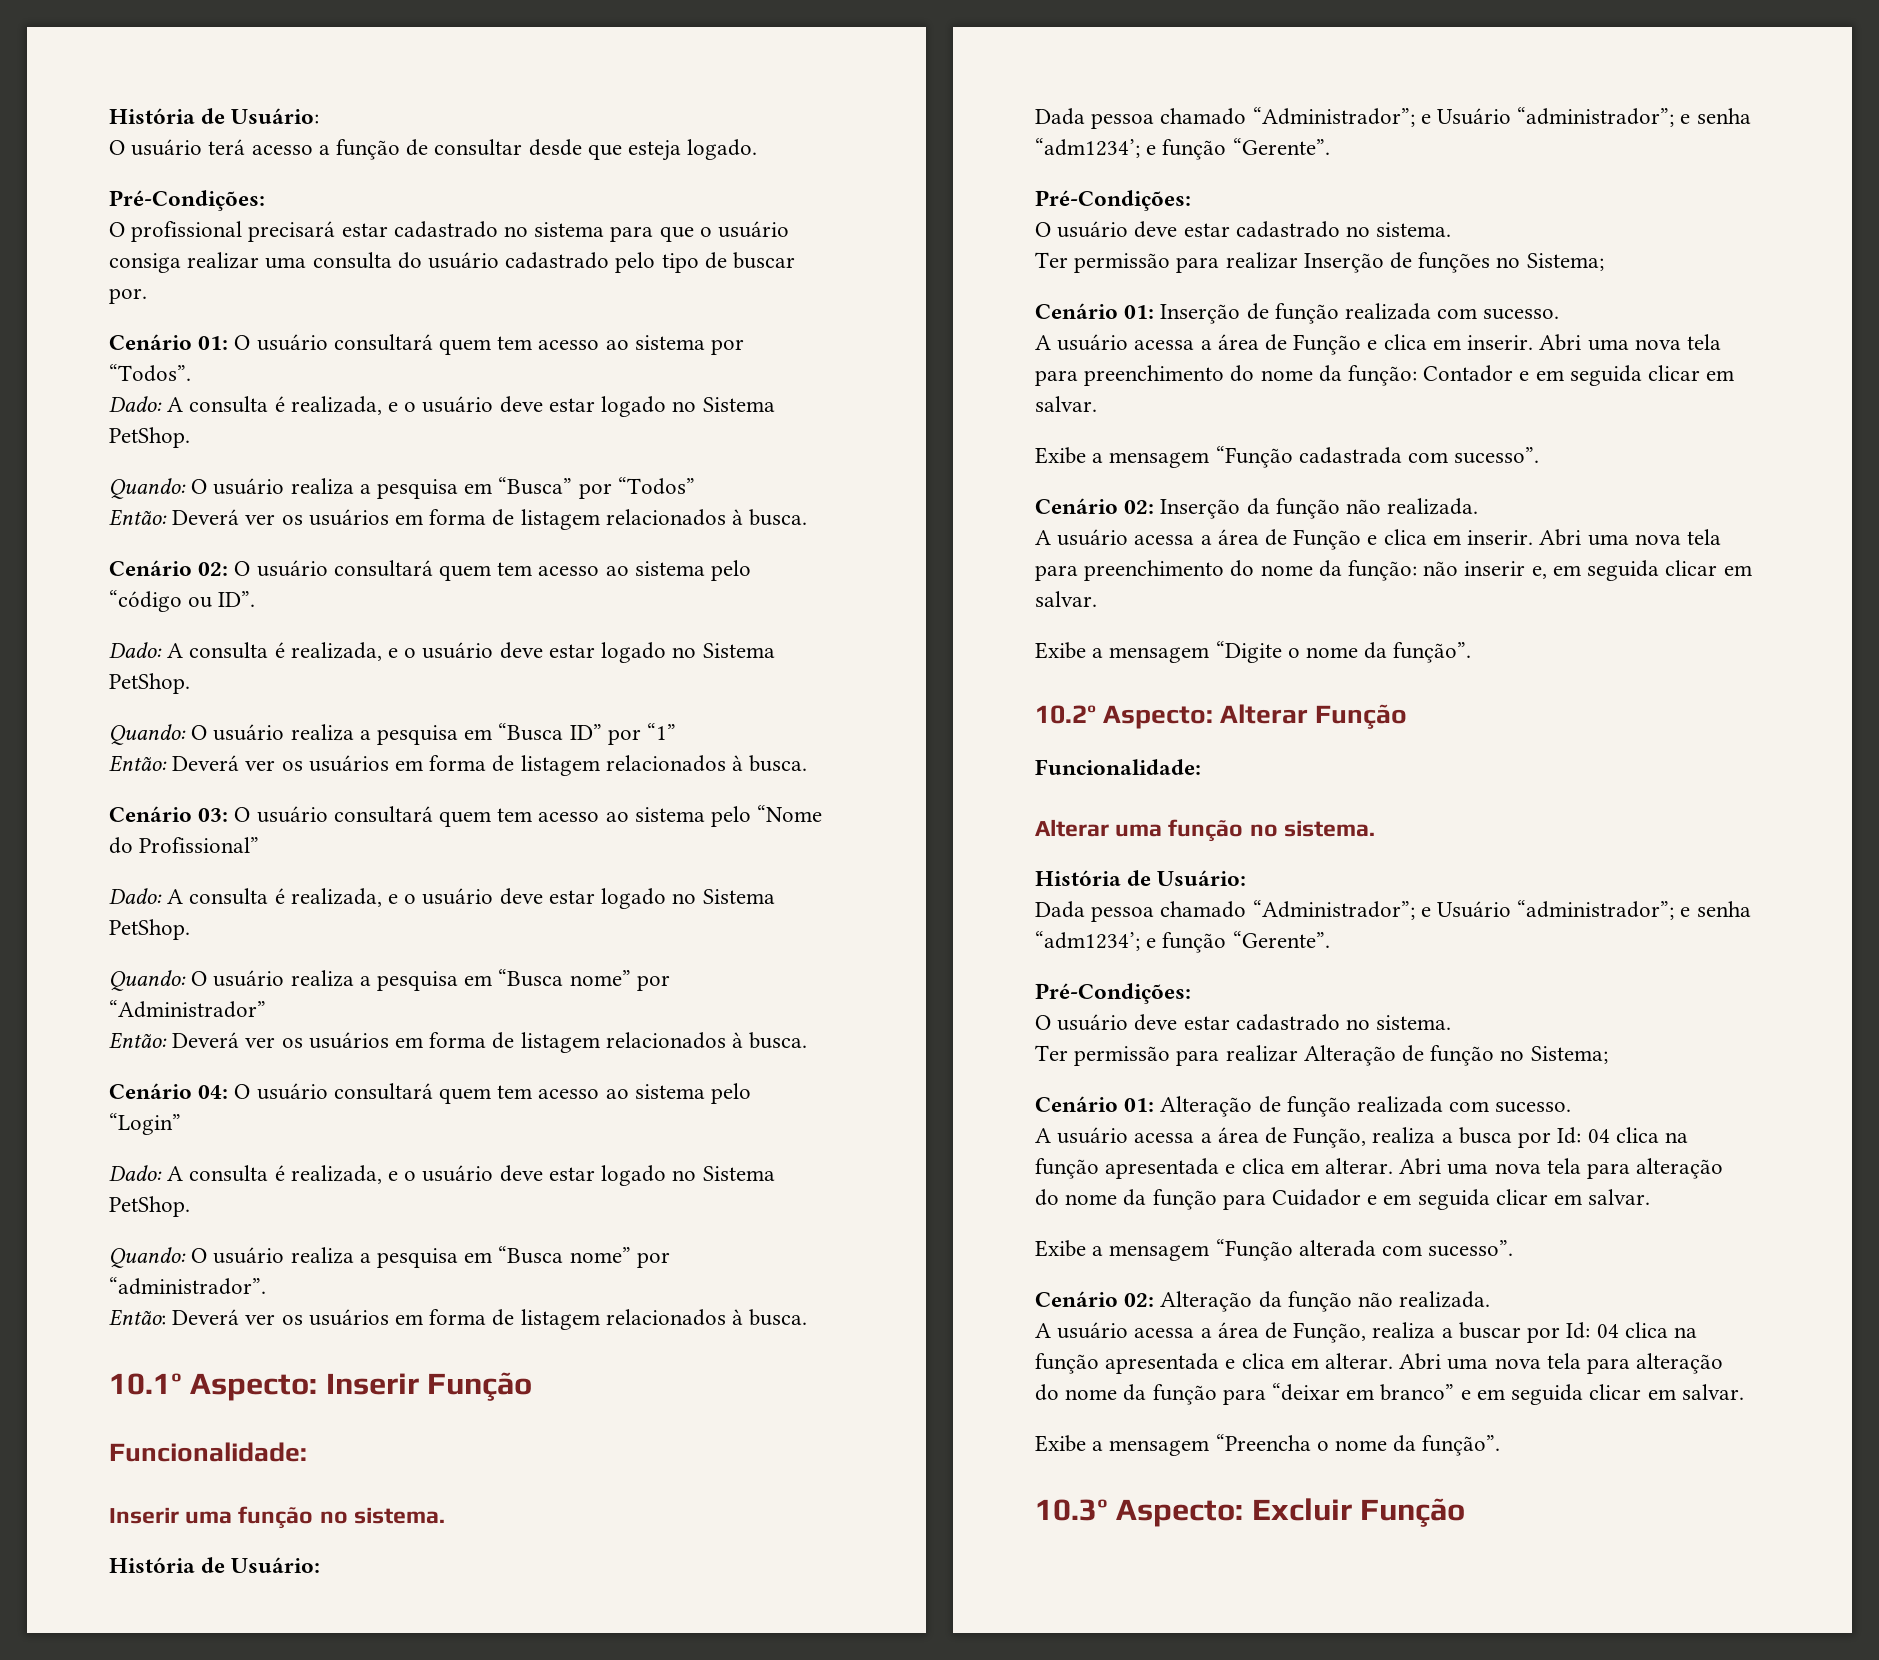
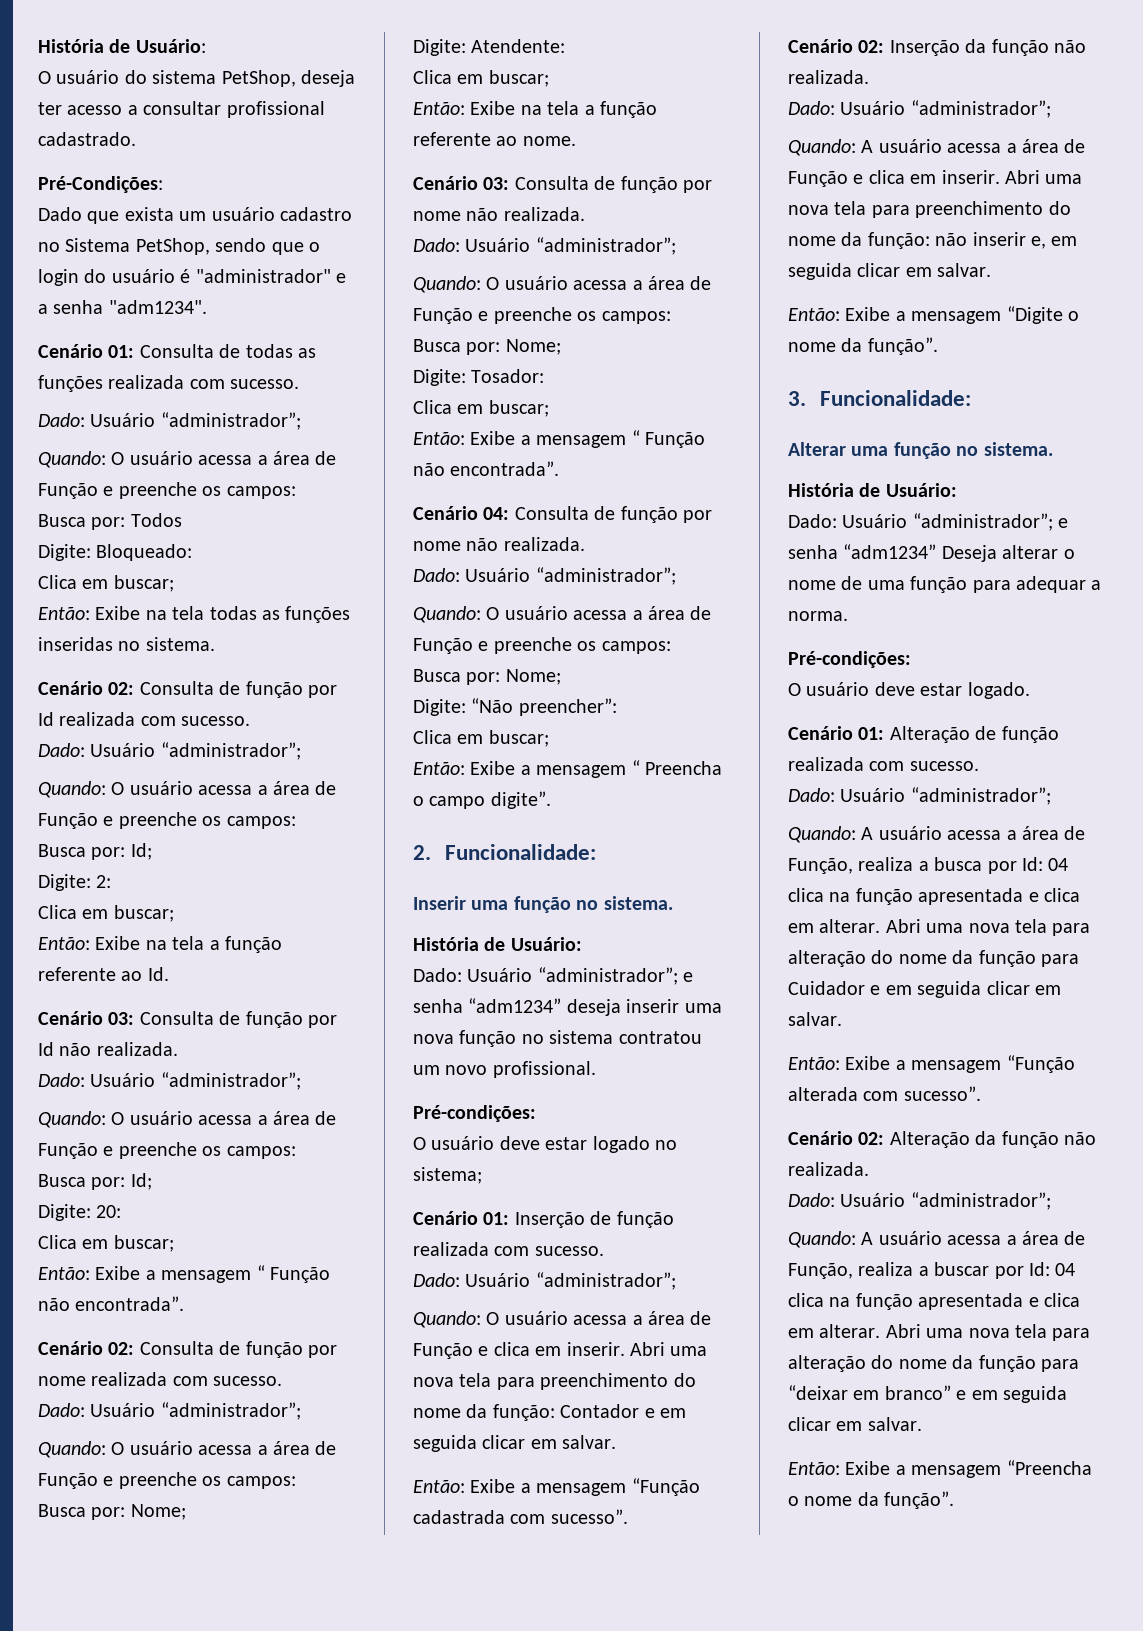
- O usuário terá acesso a função de consultar desde que esteja logado.
+ O usuário do sistema PetShop, deseja ter acesso a consultar profissional cadastrado.
  Pré-Condições:
- O profissional precisará estar cadastrado no sistema para que o usuário consiga realizar uma consulta do usuário cadastrado pelo tipo de buscar por.
- Cenário 01: O usuário consultará quem tem acesso ao sistema por “Todos”.
- Dado: A consulta é realizada, e o usuário deve estar logado no Sistema PetShop.
- Quando: O usuário realiza a pesquisa em “Busca” por “Todos”
- Então: Deverá ver os usuários em forma de listagem relacionados à busca.
- Cenário 02: O usuário consultará quem tem acesso ao sistema pelo “código ou ID”.
- Dado: A consulta é realizada, e o usuário deve estar logado no Sistema PetShop.
- Quando: O usuário realiza a pesquisa em “Busca ID” por “1”
- Então: Deverá ver os usuários em forma de listagem relacionados à busca.
- Cenário 03: O usuário consultará quem tem acesso ao sistema pelo “Nome do Profissional”
- Dado: A consulta é realizada, e o usuário deve estar logado no Sistema PetShop.
- Quando: O usuário realiza a pesquisa em “Busca nome” por “Administrador”
- Então: Deverá ver os usuários em forma de listagem relacionados à busca.
- Cenário 04: O usuário consultará quem tem acesso ao sistema pelo “Login”
- Dado: A consulta é realizada, e o usuário deve estar logado no Sistema PetShop.
- Quando: O usuário realiza a pesquisa em “Busca nome” por “administrador”.
- Então: Deverá ver os usuários em forma de listagem relacionados à busca.
- 10.1º Aspecto: Inserir Função
- Funcionalidade:
+ Dado que exista um usuário cadastro no Sistema PetShop, sendo que o login do usuário é "administrador" e a senha "adm1234".
+ Cenário 01: Consulta de todas as funções realizada com sucesso.
+ Dado: Usuário “administrador”;
+ Quando: O usuário acessa a área de Função e preenche os campos:
+ Busca por: Todos
+ Digite: Bloqueado:
+ Clica em buscar;
+ Então: Exibe na tela todas as funções inseridas no sistema.
+ Cenário 02: Consulta de função por Id realizada com sucesso.
+ Dado: Usuário “administrador”;
+ Quando: O usuário acessa a área de Função e preenche os campos:
+ Busca por: Id;
+ Digite: 2:
+ Clica em buscar;
+ Então: Exibe na tela a função referente ao Id.
+ Cenário 03: Consulta de função por Id não realizada.
+ Dado: Usuário “administrador”;
+ Quando: O usuário acessa a área de Função e preenche os campos:
+ Busca por: Id;
+ Digite: 20:
+ Clica em buscar;
+ Então: Exibe a mensagem “ Função não encontrada”.
+ Cenário 02: Consulta de função por nome realizada com sucesso.
+ Dado: Usuário “administrador”;
+ Quando: O usuário acessa a área de Função e preenche os campos:
+ Busca por: Nome;
+ Digite: Atendente:
+ Clica em buscar;
+ Então: Exibe na tela a função referente ao nome.
+ Cenário 03: Consulta de função por nome não realizada.
+ Dado: Usuário “administrador”;
+ Quando: O usuário acessa a área de Função e preenche os campos:
+ Busca por: Nome;
+ Digite: Tosador:
+ Clica em buscar;
+ Então: Exibe a mensagem “ Função não encontrada”.
+ Cenário 04: Consulta de função por nome não realizada.
+ Dado: Usuário “administrador”;
+ Quando: O usuário acessa a área de Função e preenche os campos:
+ Busca por: Nome;
+ Digite: “Não preencher”:
+ Clica em buscar;
+ Então: Exibe a mensagem “ Preencha o campo digite”.
+ 2. Funcionalidade:
  Inserir uma função no sistema.
  História de Usuário:
- Dada pessoa chamado “Administrador”; e Usuário “administrador”; e senha “adm1234’; e função “Gerente”.
- Pré-Condições:
- O usuário deve estar cadastrado no sistema.
- Ter permissão para realizar Inserção de funções no Sistema;
+ Dado: Usuário “administrador”; e senha “adm1234” deseja inserir uma nova função no sistema contratou um novo profissional.
+ Pré-condições:
+ O usuário deve estar logado no sistema;
  Cenário 01: Inserção de função realizada com sucesso.
- A usuário acessa a área de Função e clica em inserir.
+ Dado: Usuário “administrador”;
+ Quando: O usuário acessa a área de Função e clica em inserir.
- Exibe a mensagem “Função cadastrada com sucesso”.
+ Então: Exibe a mensagem “Função cadastrada com sucesso”.
  Cenário 02: Inserção da função não realizada.
- A usuário acessa a área de Função e clica em inserir.
+ Dado: Usuário “administrador”;
+ Quando: A usuário acessa a área de Função e clica em inserir.
- Exibe a mensagem “Digite o nome da função”.
+ Então: Exibe a mensagem “Digite o nome da função”.
- 10.2º Aspecto: Alterar Função
- Funcionalidade:
+ 3. Funcionalidade:
  Alterar uma função no sistema.
  História de Usuário:
- Dada pessoa chamado “Administrador”; e Usuário “administrador”; e senha “adm1234’; e função “Gerente”.
- Pré-Condições:
- O usuário deve estar cadastrado no sistema.
- Ter permissão para realizar Alteração de função no Sistema;
+ Dado: Usuário “administrador”; e senha “adm1234” Deseja alterar o nome de uma função para adequar a norma.
+ Pré-condições:
+ O usuário deve estar logado.
  Cenário 01: Alteração de função realizada com sucesso.
- A usuário acessa a área de Função, realiza a busca por Id: 04 clica na função apresentada e clica em alterar.
+ Dado: Usuário “administrador”;
+ Quando: A usuário acessa a área de Função, realiza a busca por Id: 04 clica na função apresentada e clica em alterar.
- Exibe a mensagem “Função alterada com sucesso”.
+ Então: Exibe a mensagem “Função alterada com sucesso”.
  Cenário 02: Alteração da função não realizada.
- A usuário acessa a área de Função, realiza a buscar por Id: 04 clica na função apresentada e clica em alterar.
+ Dado: Usuário “administrador”;
+ Quando: A usuário acessa a área de Função, realiza a buscar por Id: 04 clica na função apresentada e clica em alterar.
- Exibe a mensagem “Preencha o nome da função”.
+ Então: Exibe a mensagem “Preencha o nome da função”.
- 10.3º Aspecto: Excluir Função

